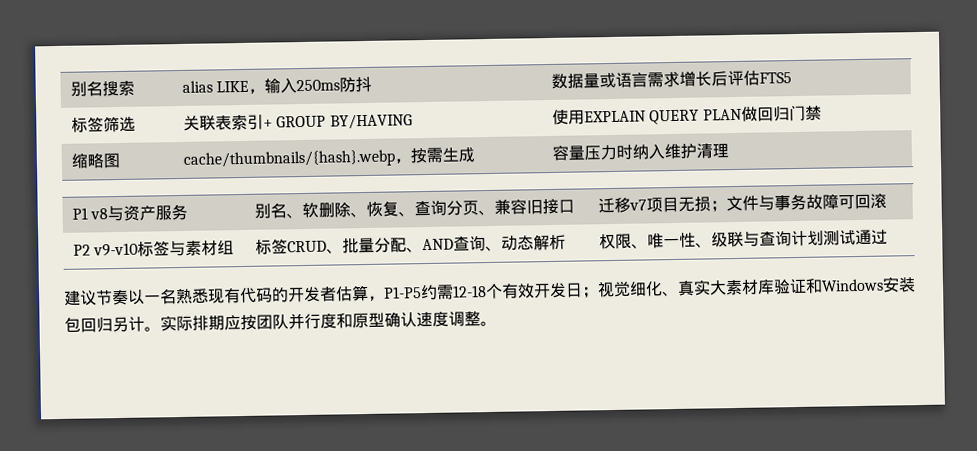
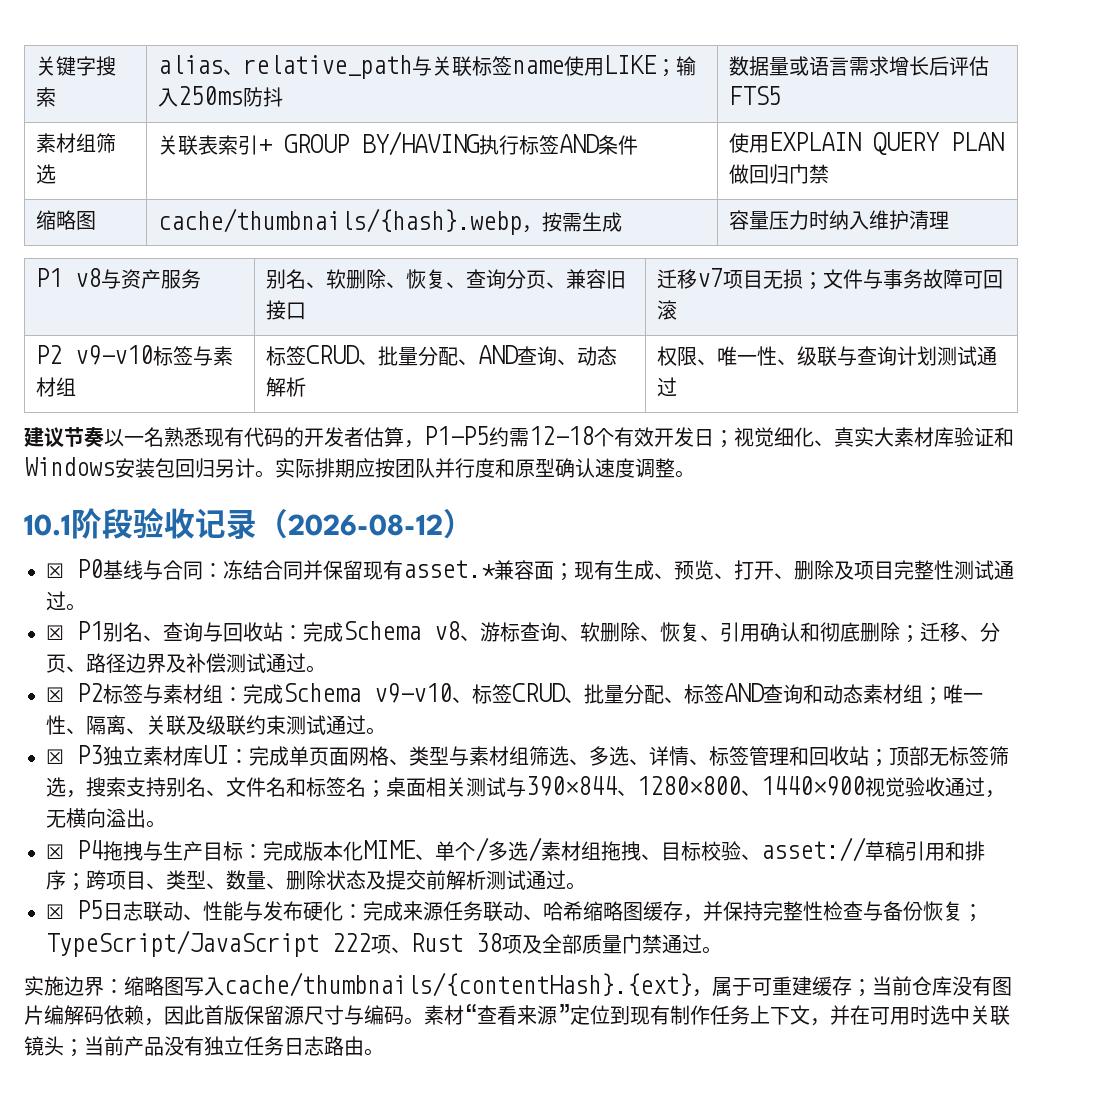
- 别名搜索 | alias LIKE，输入250ms防抖 | 数据量或语言需求增长后评估FTS5
+ 关键字搜索 | alias、relative_path与关联标签name使用LIKE；输入250ms防抖 | 数据量或语言需求增长后评估FTS5
- 标签筛选 | 关联表索引+ GROUP BY/HAVING | 使用EXPLAIN QUERY PLAN做回归门禁
+ 素材组筛选 | 关联表索引+ GROUP BY/HAVING执行标签AND条件 | 使用EXPLAIN QUERY PLAN做回归门禁
+ 10.1阶段验收记录（2026-08-12）
+ ☒ P0基线与合同：冻结合同并保留现有asset.*兼容面；现有生成、预览、打开、删除及项目完整性测试通过。
+ ☒ P1别名、查询与回收站：完成Schema v8、游标查询、软删除、恢复、引用确认和彻底删除；迁移、分页、路径边界及补偿测试通过。
+ ☒ P2标签与素材组：完成Schema v9-v10、标签CRUD、批量分配、标签AND查询和动态素材组；唯一性、隔离、关联及级联约束测试通过。
+ ☒ P3独立素材库UI：完成单页面网格、类型与素材组筛选、多选、详情、标签管理和回收站；顶部无标签筛选，搜索支持别名、文件名和标签名；桌面相关测试与390×844、1280×800、1440×900视觉验收通过，无横向溢出。
+ ☒ P4拖拽与生产目标：完成版本化MIME、单个/多选/素材组拖拽、目标校验、asset://草稿引用和排序；跨项目、类型、数量、删除状态及提交前解析测试通过。
+ ☒ P5日志联动、性能与发布硬化：完成来源任务联动、哈希缩略图缓存，并保持完整性检查与备份恢复；TypeScript/JavaScript 222项、Rust 38项及全部质量门禁通过。
+ 实施边界：缩略图写入cache/thumbnails/{contentHash}.{ext}，属于可重建缓存；当前仓库没有图片编解码依赖，因此首版保留源尺寸与编码。素材“查看来源”定位到现有制作任务上下文，并在可用时选中关联镜头；当前产品没有独立任务日志路由。

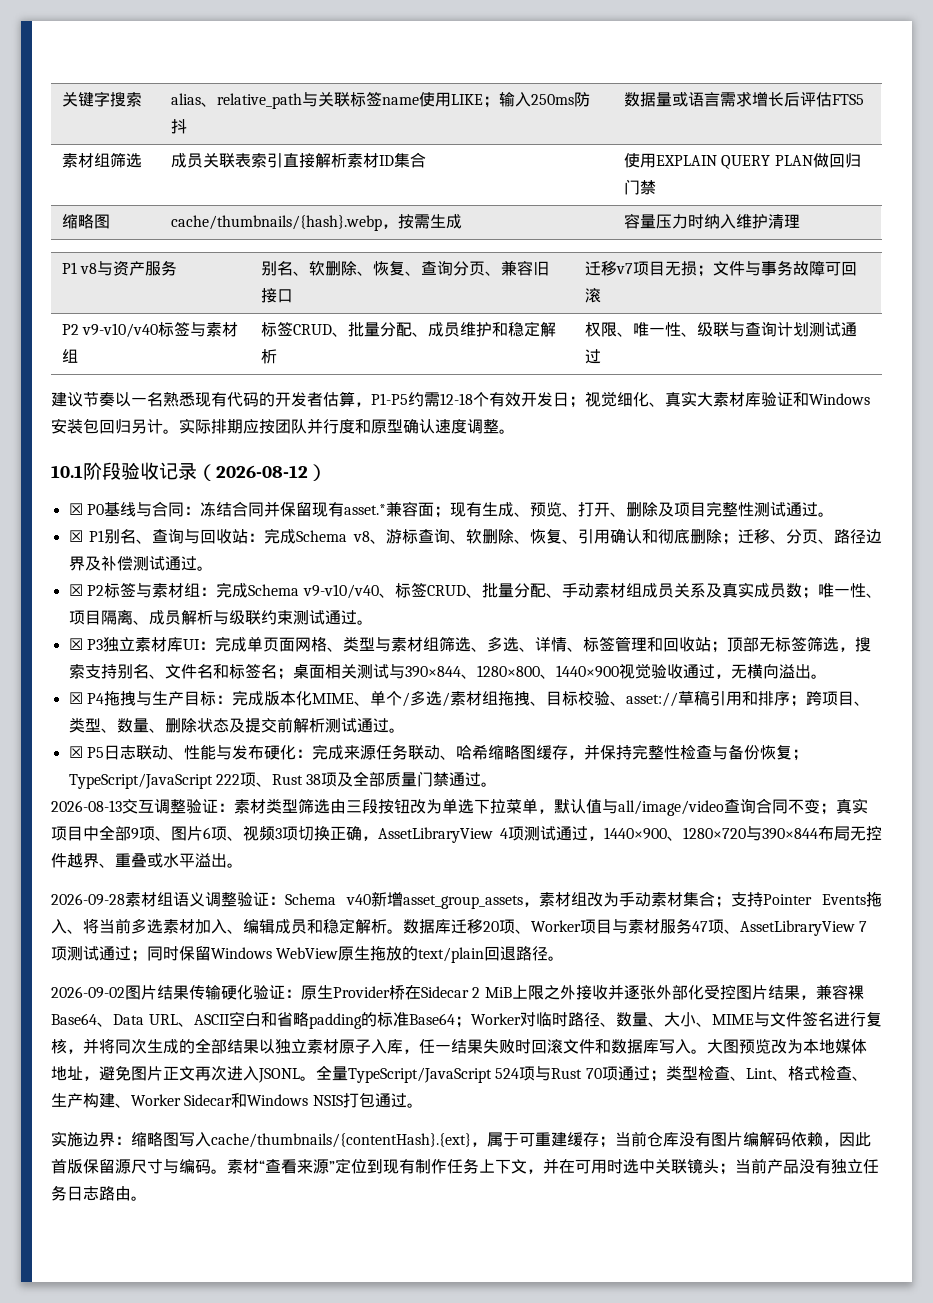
- 素材组筛选 | 关联表索引+ GROUP BY/HAVING执行标签AND条件 | 使用EXPLAIN QUERY PLAN做回归门禁
+ 素材组筛选 | 成员关联表索引直接解析素材ID集合 | 使用EXPLAIN QUERY PLAN做回归门禁
- P2 v9-v10标签与素材组 | 标签CRUD、批量分配、AND查询、动态解析 | 权限、唯一性、级联与查询计划测试通过
+ P2 v9-v10/v40标签与素材组 | 标签CRUD、批量分配、成员维护和稳定解析 | 权限、唯一性、级联与查询计划测试通过
- ☒ P2标签与素材组：完成Schema v9-v10、标签CRUD、批量分配、标签AND查询和动态素材组；唯一性、隔离、关联及级联约束测试通过。
+ ☒ P2标签与素材组：完成Schema v9-v10/v40、标签CRUD、批量分配、手动素材组成员关系及真实成员数；唯一性、项目隔离、成员解析与级联约束测试通过。
+ 2026-08-13交互调整验证：素材类型筛选由三段按钮改为单选下拉菜单，默认值与all/image/video查询合同不变；真实项目中全部9项、图片6项、视频3项切换正确，AssetLibraryView 4项测试通过，1440×900、1280×720与390×844布局无控件越界、重叠或水平溢出。
+ 2026-09-28素材组语义调整验证：Schema v40新增asset_group_assets，素材组改为手动素材集合；支持Pointer Events拖入、将当前多选素材加入、编辑成员和稳定解析。数据库迁移20项、Worker项目与素材服务47项、AssetLibraryView 7项测试通过；同时保留Windows WebView原生拖放的text/plain回退路径。
+ 2026-09-02图片结果传输硬化验证：原生Provider桥在Sidecar 2 MiB上限之外接收并逐张外部化受控图片结果，兼容裸Base64、Data URL、ASCII空白和省略padding的标准Base64；Worker对临时路径、数量、大小、MIME与文件签名进行复核，并将同次生成的全部结果以独立素材原子入库，任一结果失败时回滚文件和数据库写入。大图预览改为本地媒体地址，避免图片正文再次进入JSONL。全量TypeScript/JavaScript 524项与Rust 70项通过；类型检查、Lint、格式检查、生产构建、Worker Sidecar和Windows NSIS打包通过。

